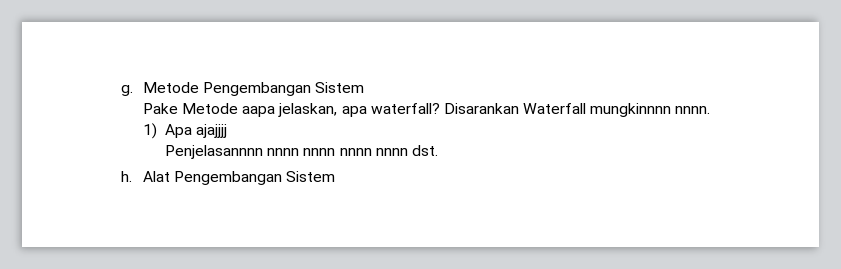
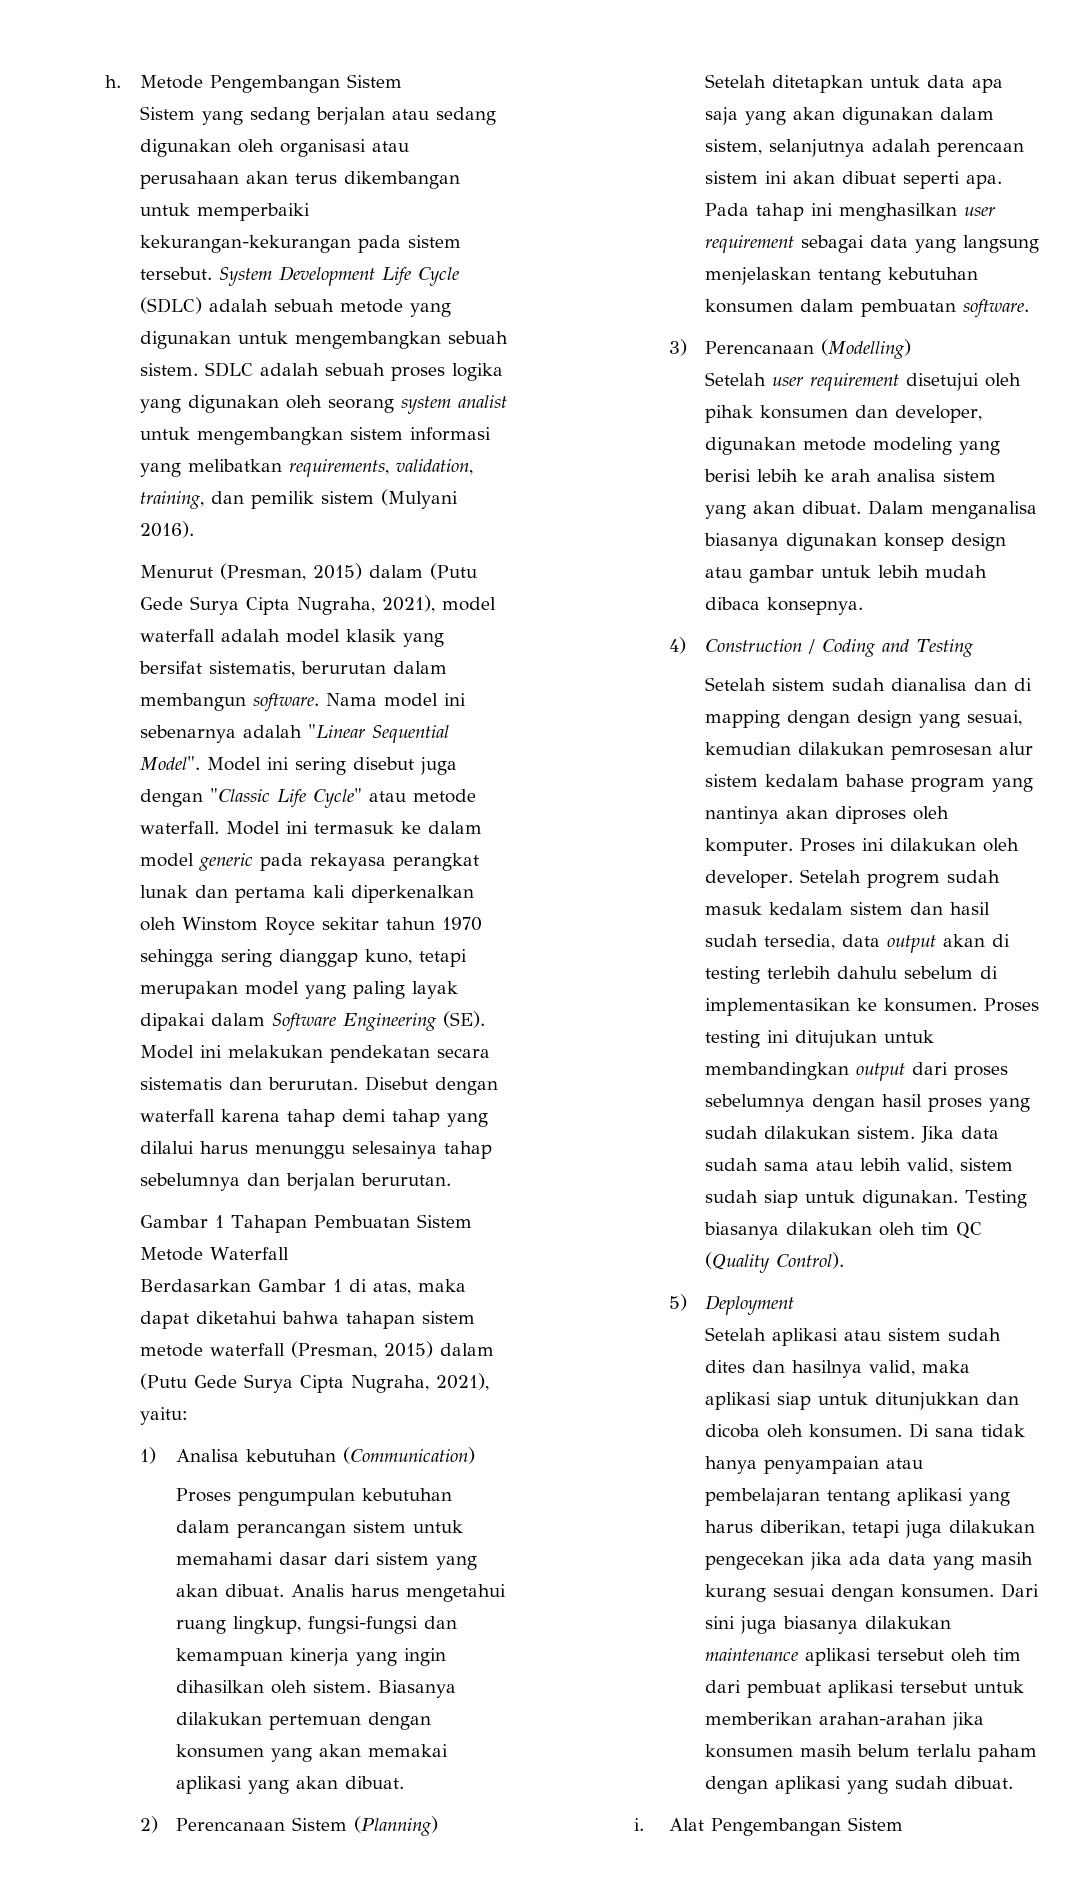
- g.
+ h.
- Pake Metode aapa jelaskan, apa waterfall? Disarankan Waterfall mungkinnnn nnnn.
- 1) Apa ajajjjj
- Penjelasannnn nnnn nnnn nnnn nnnn dst.
- h.
+ Sistem yang sedang berjalan atau sedang digunakan oleh organisasi atau perusahaan akan terus dikembangan untuk memperbaiki kekurangan-kekurangan pada sistem tersebut. System Development Life Cycle (SDLC) adalah sebuah metode yang digunakan untuk mengembangkan sebuah sistem. SDLC adalah sebuah proses logika yang digunakan oleh seorang system analist untuk mengembangkan sistem informasi yang melibatkan requirements, validation, training, dan pemilik sistem (Mulyani 2016).
+ Menurut (Presman, 2015) dalam (Putu Gede Surya Cipta Nugraha, 2021), model waterfall adalah model klasik yang bersifat sistematis, berurutan dalam membangun software. Nama model ini sebenarnya adalah "Linear Sequential Model". Model ini sering disebut juga dengan "Classic Life Cycle" atau metode waterfall. Model ini termasuk ke dalam model generic pada rekayasa perangkat lunak dan pertama kali diperkenalkan oleh Winstom Royce sekitar tahun 1970 sehingga sering dianggap kuno, tetapi merupakan model yang paling layak dipakai dalam Software Engineering (SE). Model ini melakukan pendekatan secara sistematis dan berurutan. Disebut dengan waterfall karena tahap demi tahap yang dilalui harus menunggu selesainya tahap sebelumnya dan berjalan berurutan.
+ Gambar 1 Tahapan Pembuatan Sistem Metode Waterfall
+ Berdasarkan Gambar 1 di atas, maka dapat diketahui bahwa tahapan sistem metode waterfall (Presman, 2015) dalam (Putu Gede Surya Cipta Nugraha, 2021), yaitu:
+ 1) Analisa kebutuhan (Communication)
+ Proses pengumpulan kebutuhan dalam perancangan sistem untuk memahami dasar dari sistem yang akan dibuat. Analis harus mengetahui ruang lingkup, fungsi-fungsi dan kemampuan kinerja yang ingin dihasilkan oleh sistem. Biasanya dilakukan pertemuan dengan konsumen yang akan memakai aplikasi yang akan dibuat.
+ 2) Perencanaan Sistem (Planning)
+ Setelah ditetapkan untuk data apa saja yang akan digunakan dalam sistem, selanjutnya adalah perencaan sistem ini akan dibuat seperti apa. Pada tahap ini menghasilkan user requirement sebagai data yang langsung menjelaskan tentang kebutuhan konsumen dalam pembuatan software.
+ 3) Perencanaan (Modelling)
+ Setelah user requirement disetujui oleh pihak konsumen dan developer, digunakan metode modeling yang berisi lebih ke arah analisa sistem yang akan dibuat. Dalam menganalisa biasanya digunakan konsep design atau gambar untuk lebih mudah dibaca konsepnya.
+ 4) Construction / Coding and Testing
+ Setelah sistem sudah dianalisa dan di mapping dengan design yang sesuai, kemudian dilakukan pemrosesan alur sistem kedalam bahase program yang nantinya akan diproses oleh komputer. Proses ini dilakukan oleh developer. Setelah progrem sudah masuk kedalam sistem dan hasil sudah tersedia, data output akan di testing terlebih dahulu sebelum di implementasikan ke konsumen. Proses testing ini ditujukan untuk membandingkan output dari proses sebelumnya dengan hasil proses yang sudah dilakukan sistem. Jika data sudah sama atau lebih valid, sistem sudah siap untuk digunakan. Testing biasanya dilakukan oleh tim QC (Quality Control).
+ 5) Deployment
+ Setelah aplikasi atau sistem sudah dites dan hasilnya valid, maka aplikasi siap untuk ditunjukkan dan dicoba oleh konsumen. Di sana tidak hanya penyampaian atau pembelajaran tentang aplikasi yang harus diberikan, tetapi juga dilakukan pengecekan jika ada data yang masih kurang sesuai dengan konsumen. Dari sini juga biasanya dilakukan maintenance aplikasi tersebut oleh tim dari pembuat aplikasi tersebut untuk memberikan arahan-arahan jika konsumen masih belum terlalu paham dengan aplikasi yang sudah dibuat.
+ i.

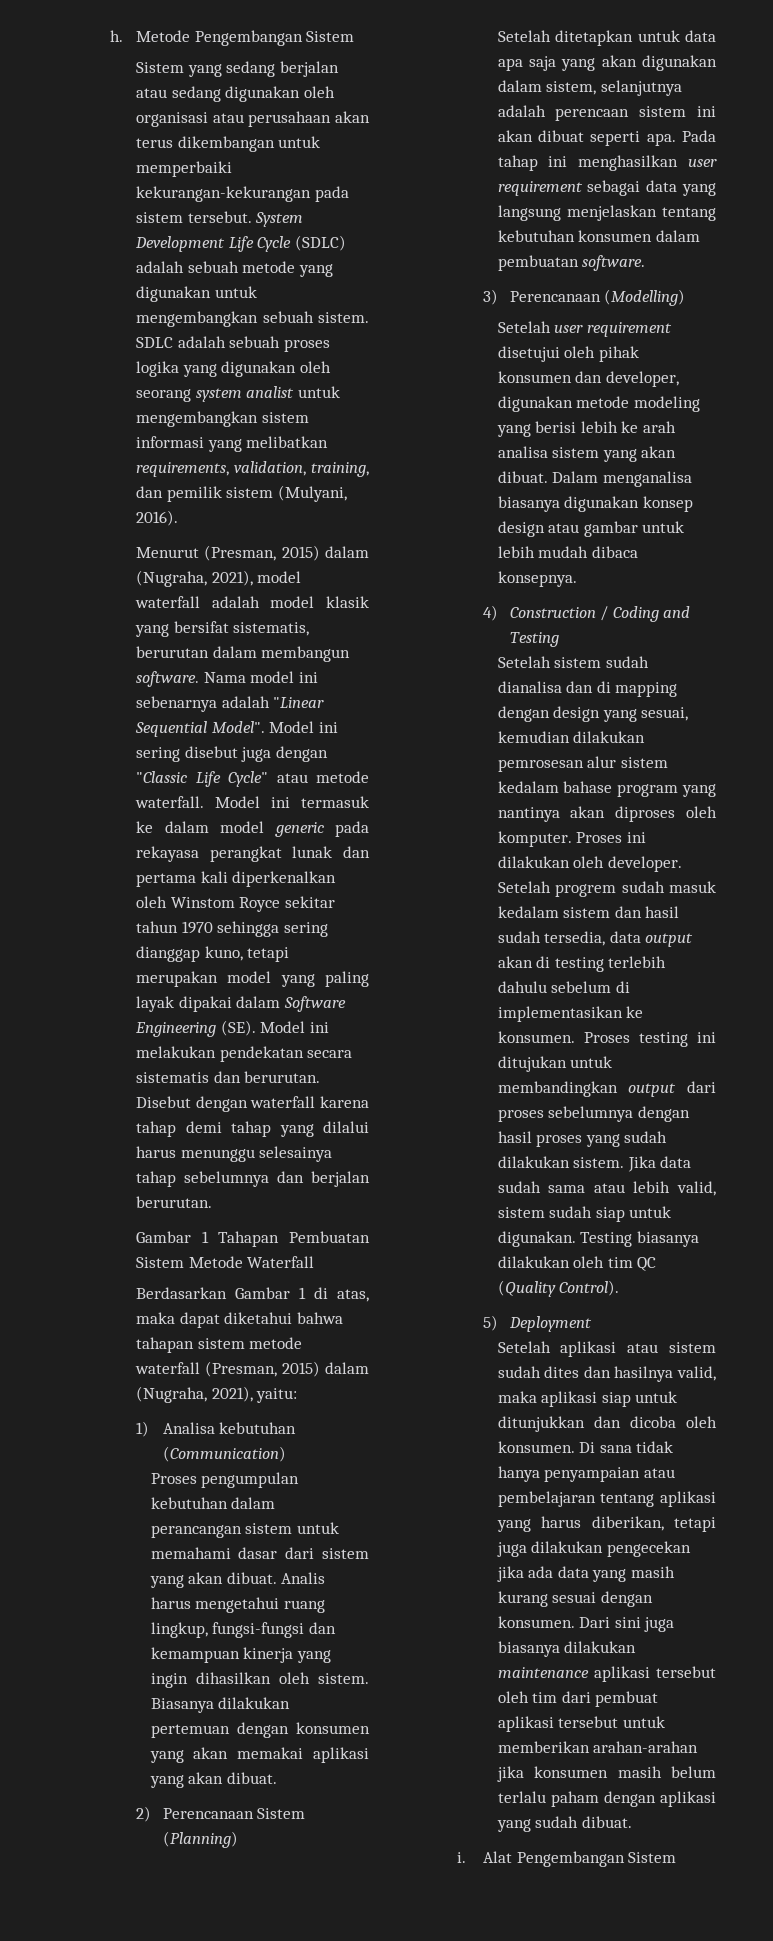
- SDLC adalah sebuah proses logika yang digunakan oleh seorang system analist untuk mengembangkan sistem informasi yang melibatkan requirements, validation, training, dan pemilik sistem (Mulyani 2016).
+ SDLC adalah sebuah proses logika yang digunakan oleh seorang system analist untuk mengembangkan sistem informasi yang melibatkan requirements, validation, training, dan pemilik sistem (Mulyani, 2016).
- Menurut (Presman, 2015) dalam (Putu Gede Surya Cipta Nugraha, 2021), model waterfall adalah model klasik yang bersifat sistematis, berurutan dalam membangun software.
+ Menurut (Presman, 2015) dalam (Nugraha, 2021), model waterfall adalah model klasik yang bersifat sistematis, berurutan dalam membangun software.
- Berdasarkan Gambar 1 di atas, maka dapat diketahui bahwa tahapan sistem metode waterfall (Presman, 2015) dalam (Putu Gede Surya Cipta Nugraha, 2021), yaitu:
+ Berdasarkan Gambar 1 di atas, maka dapat diketahui bahwa tahapan sistem metode waterfall (Presman, 2015) dalam (Nugraha, 2021), yaitu:

